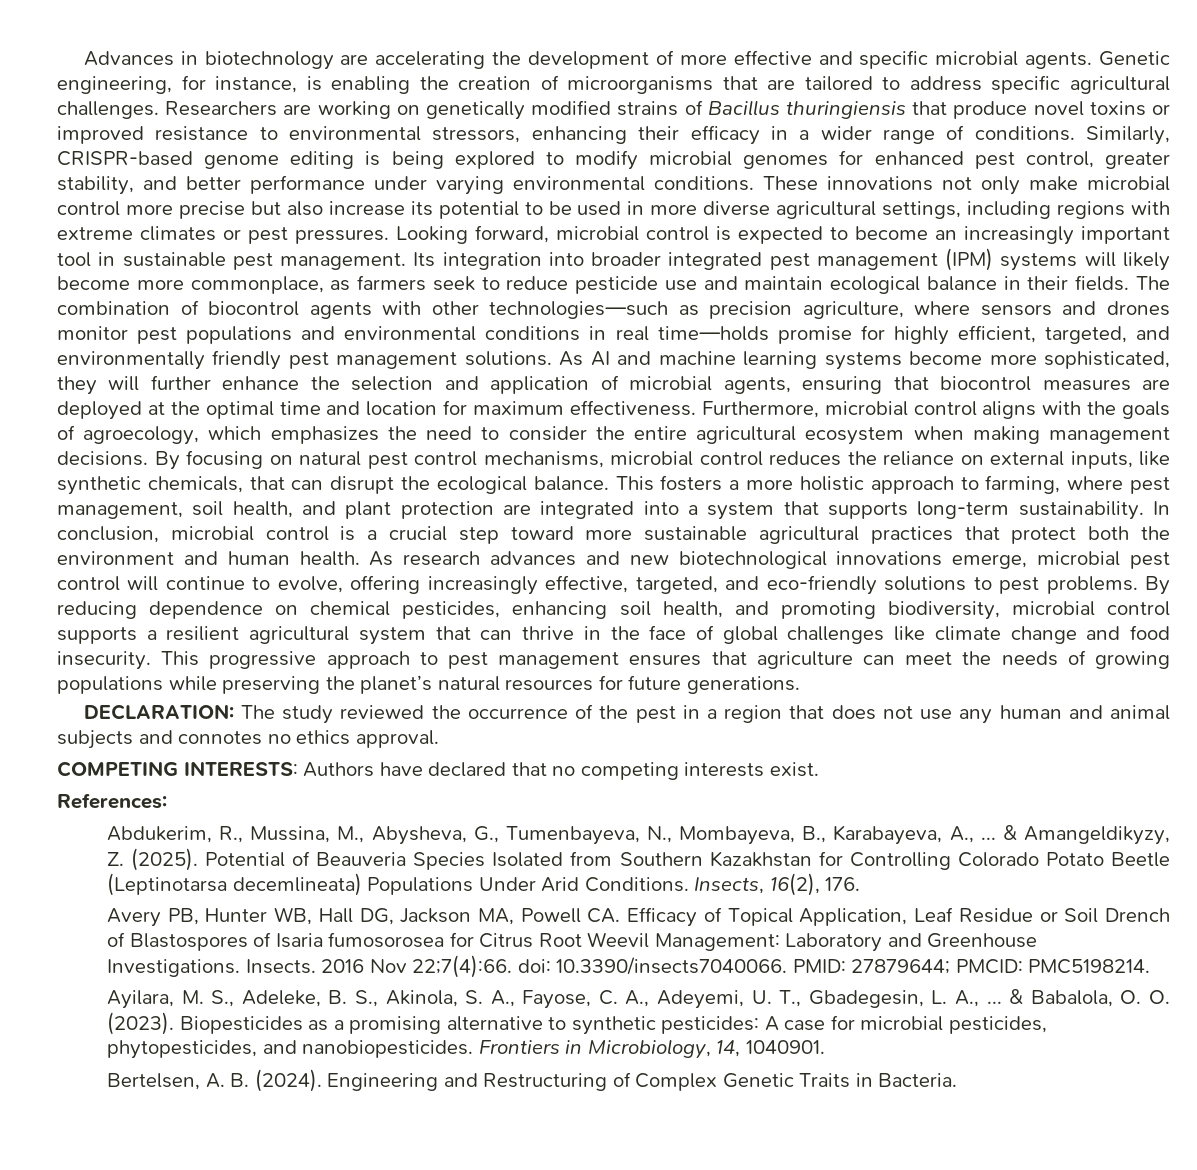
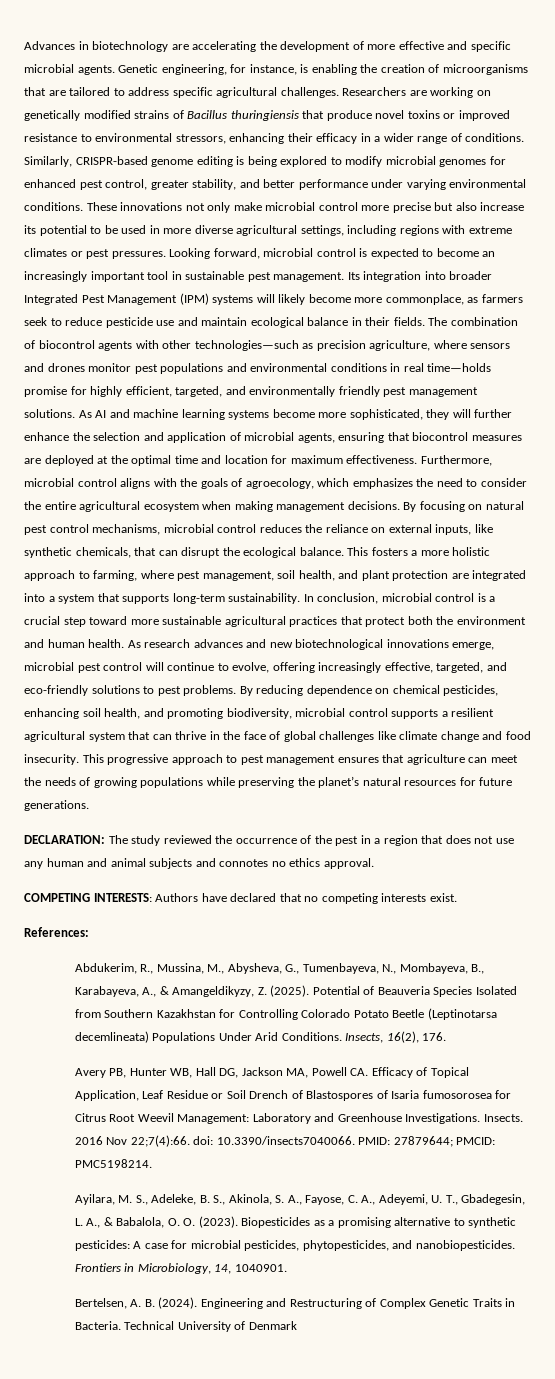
- Its integration into broader integrated pest management (IPM) systems will likely become more commonplace, as farmers seek to reduce pesticide use and maintain ecological balance in their fields.
+ Its integration into broader Integrated Pest Management (IPM) systems will likely become more commonplace, as farmers seek to reduce pesticide use and maintain ecological balance in their fields.
- Abdukerim, R., Mussina, M., Abysheva, G., Tumenbayeva, N., Mombayeva, B., Karabayeva, A., ... & Amangeldikyzy, Z. (2025).
+ Abdukerim, R., Mussina, M., Abysheva, G., Tumenbayeva, N., Mombayeva, B., Karabayeva, A., & Amangeldikyzy, Z. (2025).
- Ayilara, M. S., Adeleke, B. S., Akinola, S. A., Fayose, C. A., Adeyemi, U. T., Gbadegesin, L. A., ... & Babalola, O. O. (2023).
+ Ayilara, M. S., Adeleke, B. S., Akinola, S. A., Fayose, C. A., Adeyemi, U. T., Gbadegesin, L. A., & Babalola, O. O. (2023).
+ Technical University of Denmark

